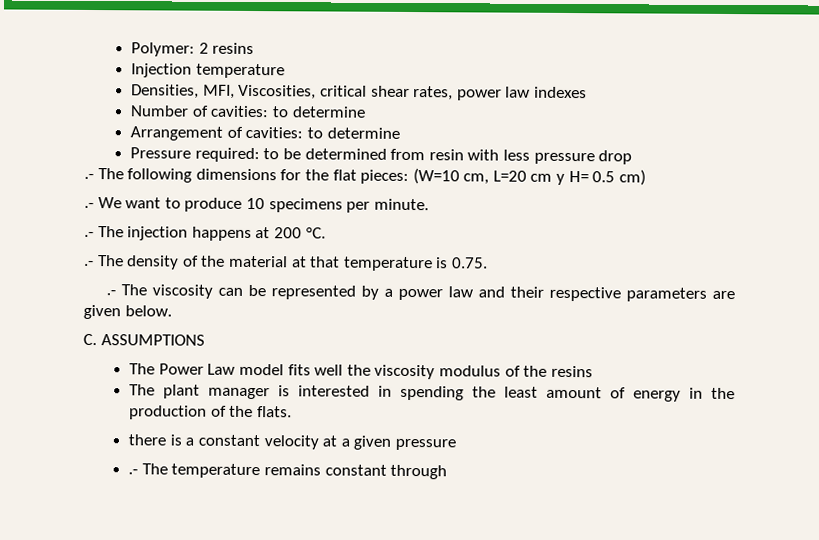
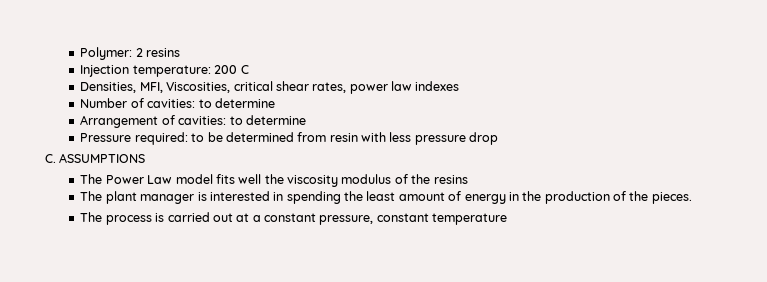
- Injection temperature
+ Injection temperature: 200 C
- .- The following dimensions for the flat pieces: (W=10 cm, L=20 cm y H= 0.5 cm)
- .- We want to produce 10 specimens per minute.
- .- The injection happens at 200 °C.
- .- The density of the material at that temperature is 0.75.
- .- The viscosity can be represented by a power law and their respective parameters are given below.
- The plant manager is interested in spending the least amount of energy in the production of the flats.
- there is a constant velocity at a given pressure
- .- The temperature remains constant through
+ The plant manager is interested in spending the least amount of energy in the production of the pieces.
+ The process is carried out at a constant pressure, constant temperature

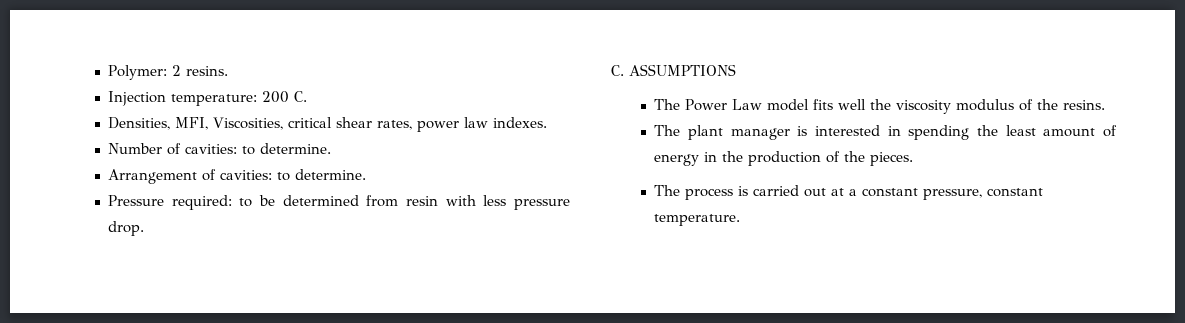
- Polymer: 2 resins
+ Polymer: 2 resins.
- Injection temperature: 200 C
+ Injection temperature: 200 C.
- Densities, MFI, Viscosities, critical shear rates, power law indexes
+ Densities, MFI, Viscosities, critical shear rates, power law indexes.
- Number of cavities: to determine
+ Number of cavities: to determine.
- Arrangement of cavities: to determine
+ Arrangement of cavities: to determine.
- Pressure required: to be determined from resin with less pressure drop
+ Pressure required: to be determined from resin with less pressure drop.
- The Power Law model fits well the viscosity modulus of the resins
+ The Power Law model fits well the viscosity modulus of the resins.
- The process is carried out at a constant pressure, constant temperature
+ The process is carried out at a constant pressure, constant temperature.

